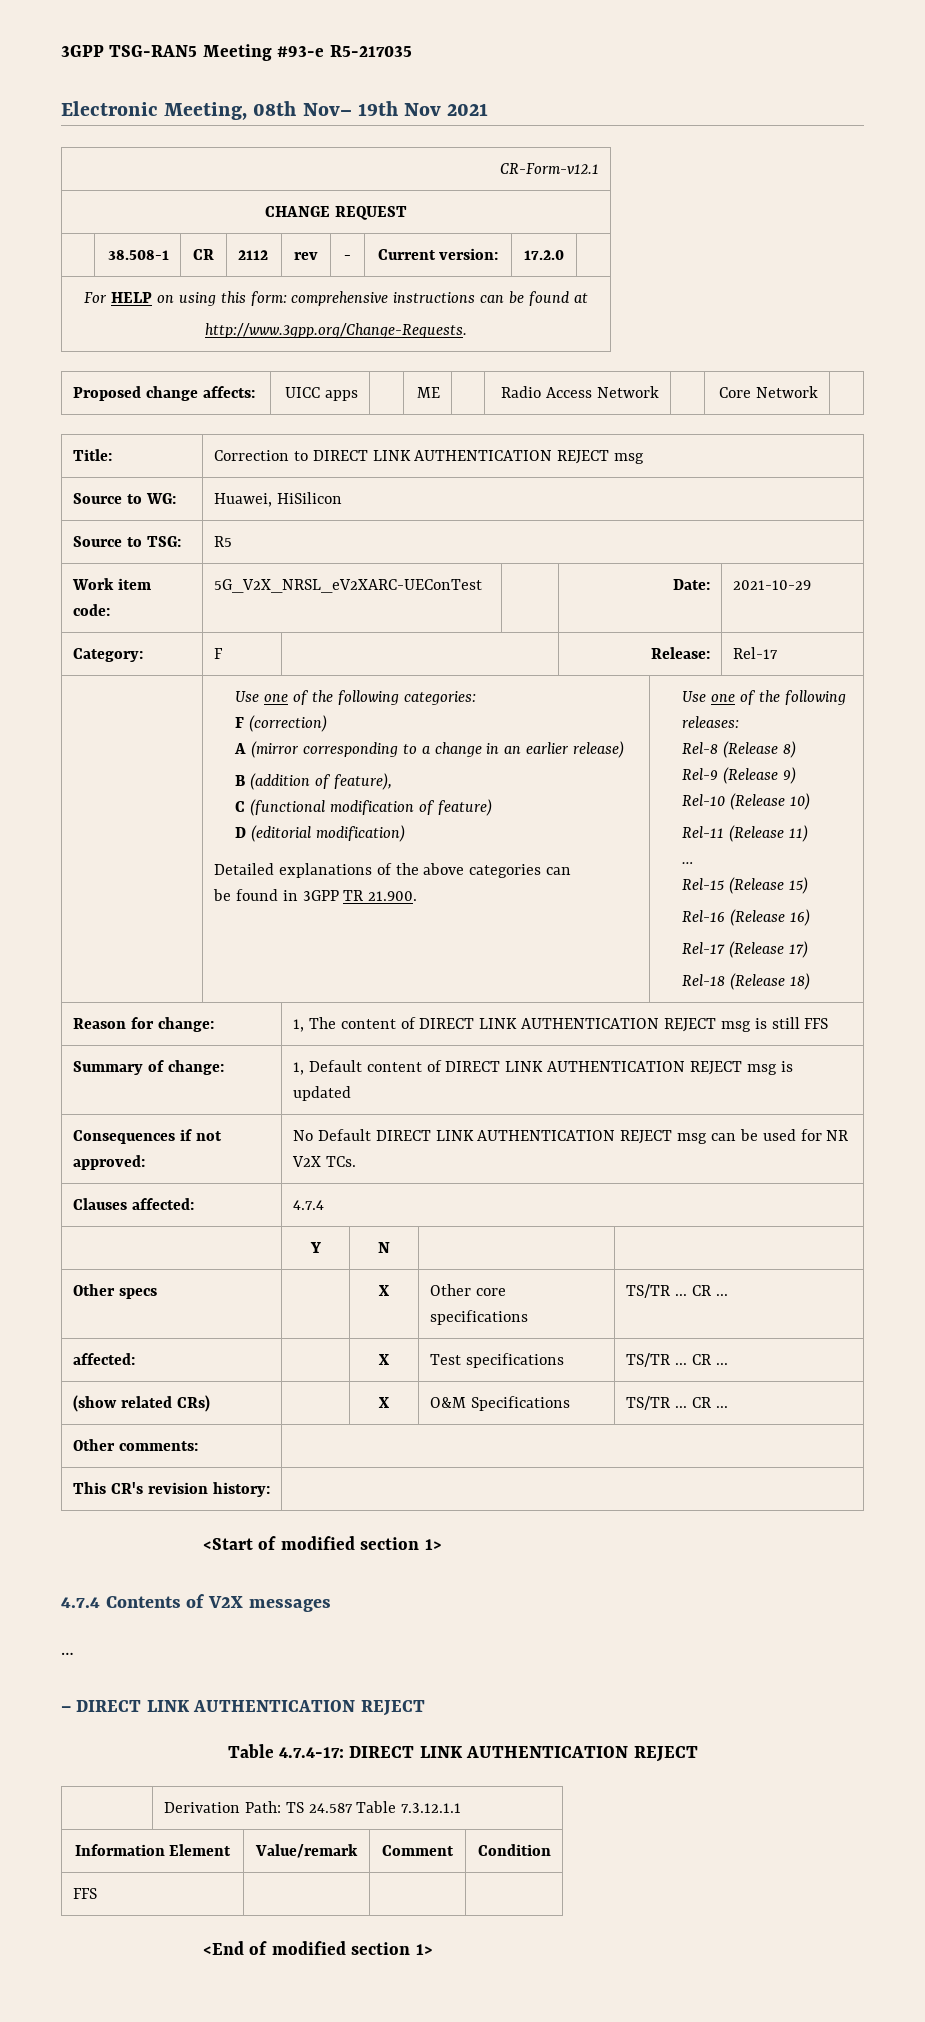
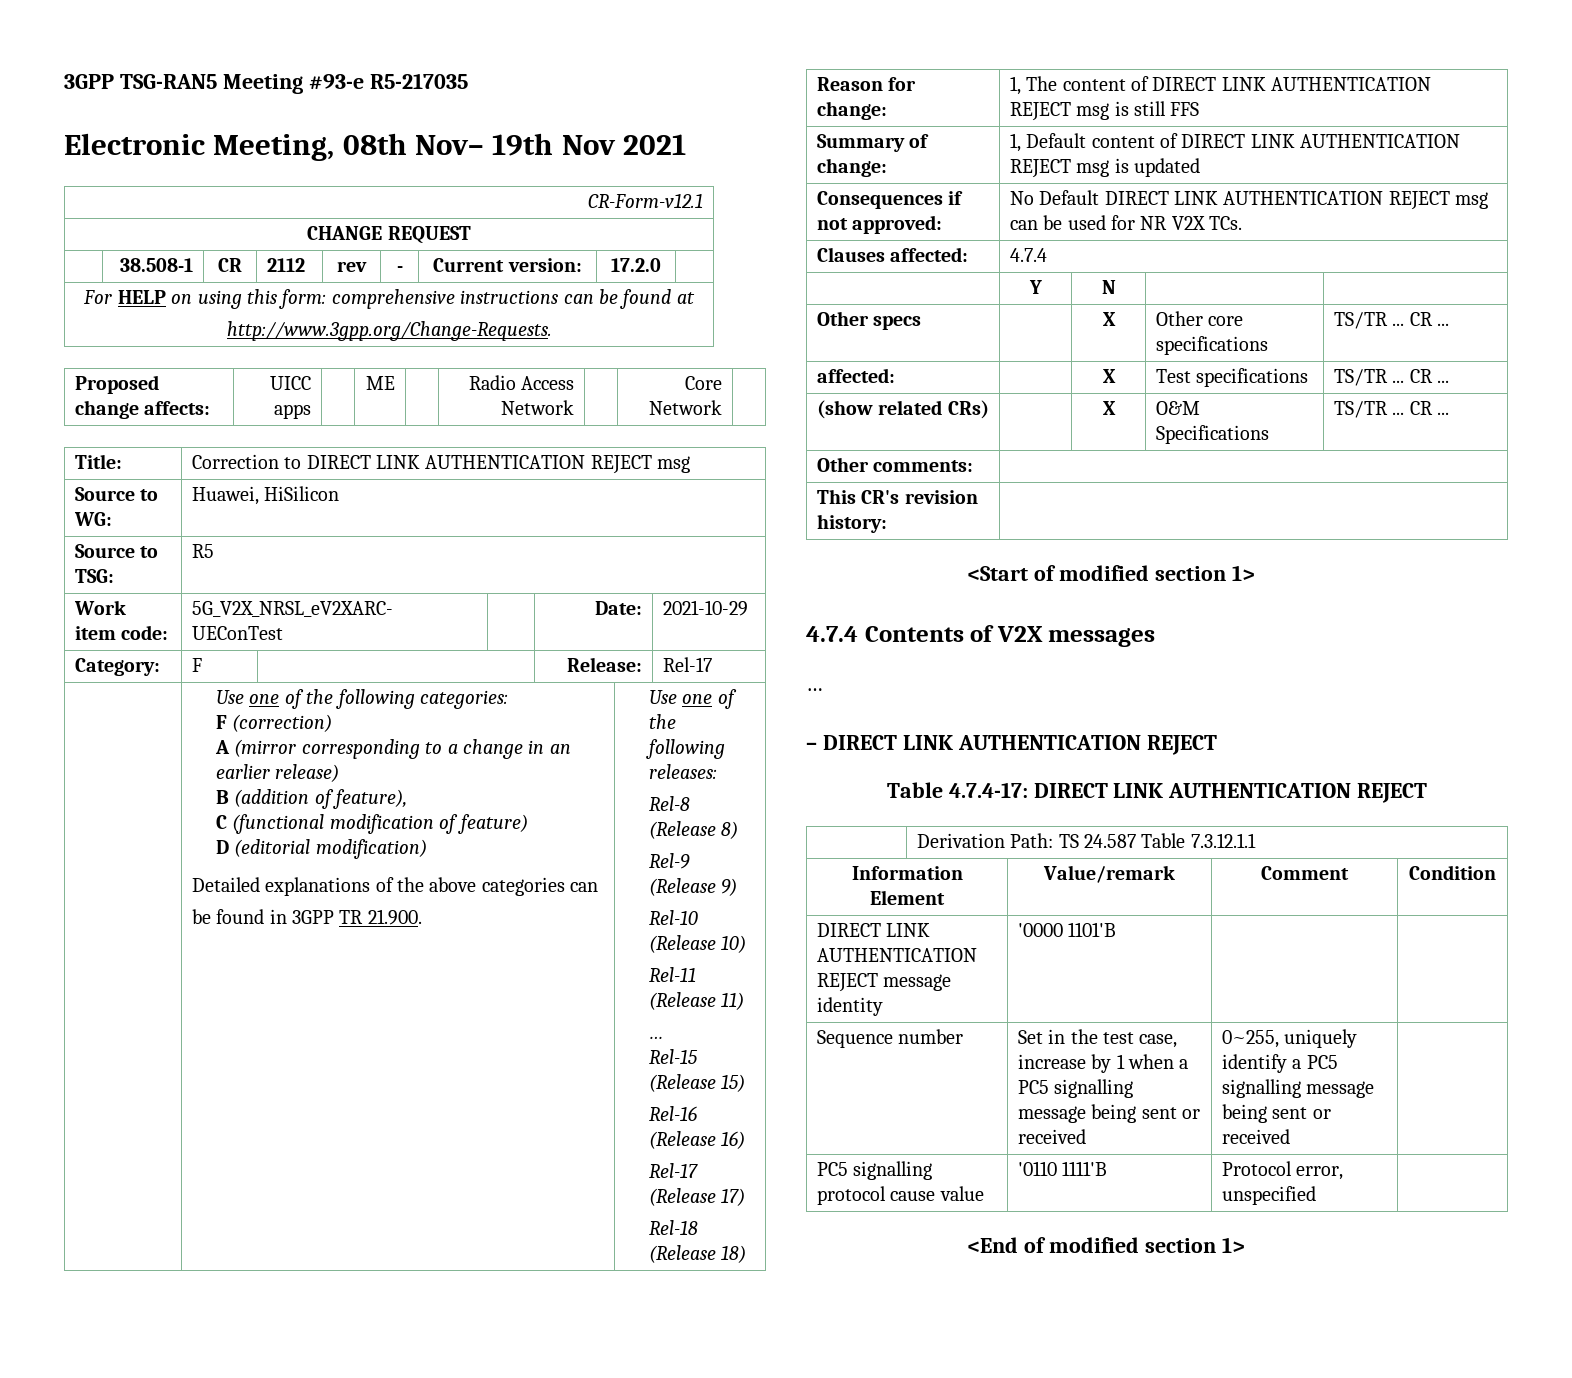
- FFS | | |
+ DIRECT LINK AUTHENTICATION REJECT message identity | '0000 1101'B | |
+ Sequence number | Set in the test case, increase by 1 when a PC5 signalling message being sent or received | 0~255, uniquely identify a PC5 signalling message being sent or received |
+ PC5 signalling protocol cause value | '0110 1111'B | Protocol error, unspecified |

